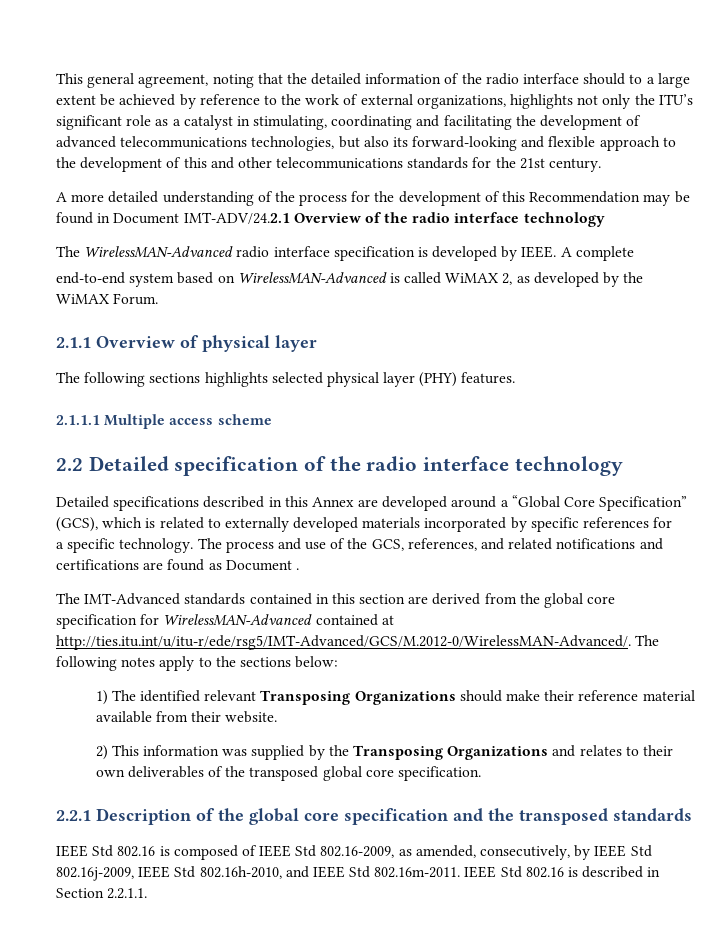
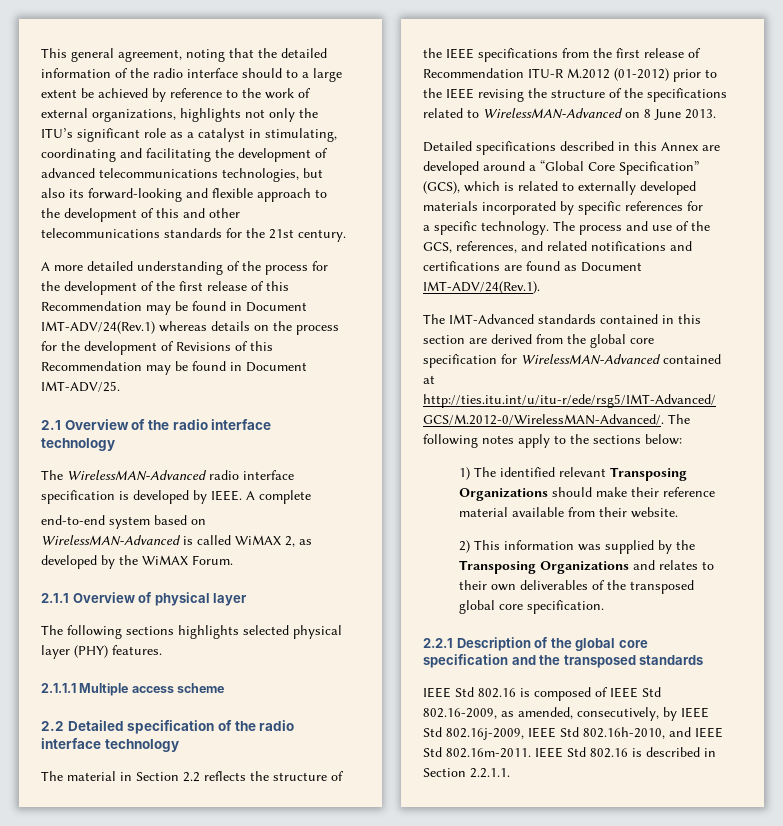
- A more detailed understanding of the process for the development of this Recommendation may be found in Document IMT-ADV/24.2.1 Overview of the radio interface technology
+ A more detailed understanding of the process for the development of the first release of this Recommendation may be found in Document IMT-ADV/24(Rev.1) whereas details on the process for the development of Revisions of this Recommendation may be found in Document IMT-ADV/25.
+ 2.1 Overview of the radio interface technology
+ The material in Section 2.2 reflects the structure of the IEEE specifications from the first release of Recommendation ITU-R M.2012 (01-2012) prior to the IEEE revising the structure of the specifications related to WirelessMAN-Advanced on 8 June 2013.
- The process and use of the GCS, references, and related notifications and certifications are found as Document .
+ The process and use of the GCS, references, and related notifications and certifications are found as Document IMT-ADV/24(Rev.1).

